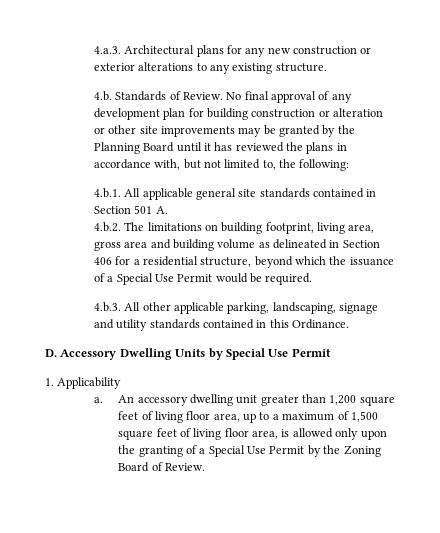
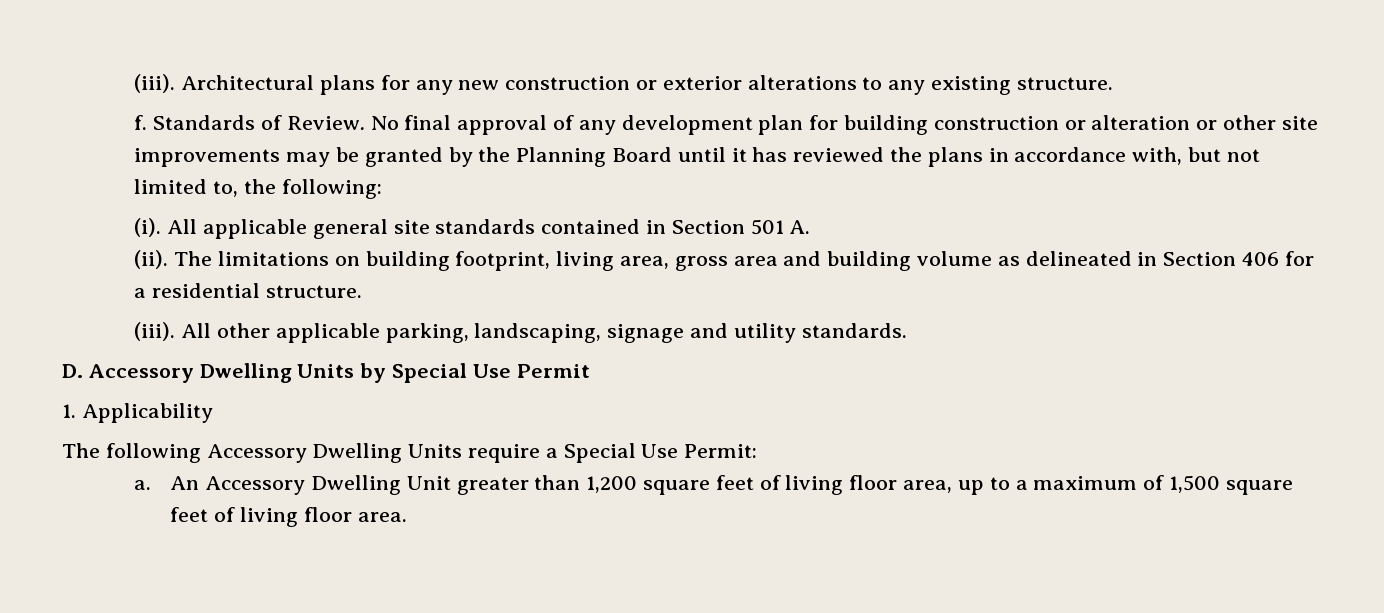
- 4.a.3. Architectural plans for any new construction or exterior alterations to any existing structure.
+ (iii). Architectural plans for any new construction or exterior alterations to any existing structure.
- 4.b. Standards of Review.
+ f. Standards of Review.
- 4.b.1. All applicable general site standards contained in Section 501 A.
+ (i). All applicable general site standards contained in Section 501 A.
- 4.b.2. The limitations on building footprint, living area, gross area and building volume as delineated in Section 406 for a residential structure, beyond which the issuance of a Special Use Permit would be required.
- 4.b.3. All other applicable parking, landscaping, signage and utility standards contained in this Ordinance.
+ (ii). The limitations on building footprint, living area, gross area and building volume as delineated in Section 406 for a residential structure.
+ (iii). All other applicable parking, landscaping, signage and utility standards.
+ The following Accessory Dwelling Units require a Special Use Permit:
- An accessory dwelling unit greater than 1,200 square feet of living floor area, up to a maximum of 1,500 square feet of living floor area, is allowed only upon the granting of a Special Use Permit by the Zoning Board of Review.
+ An Accessory Dwelling Unit greater than 1,200 square feet of living floor area, up to a maximum of 1,500 square feet of living floor area.

